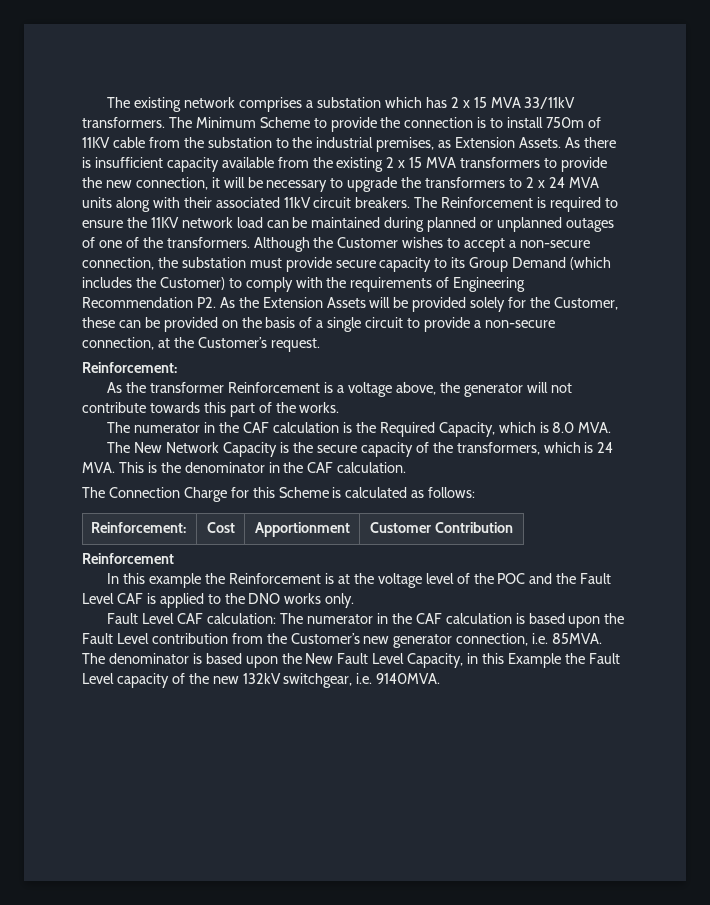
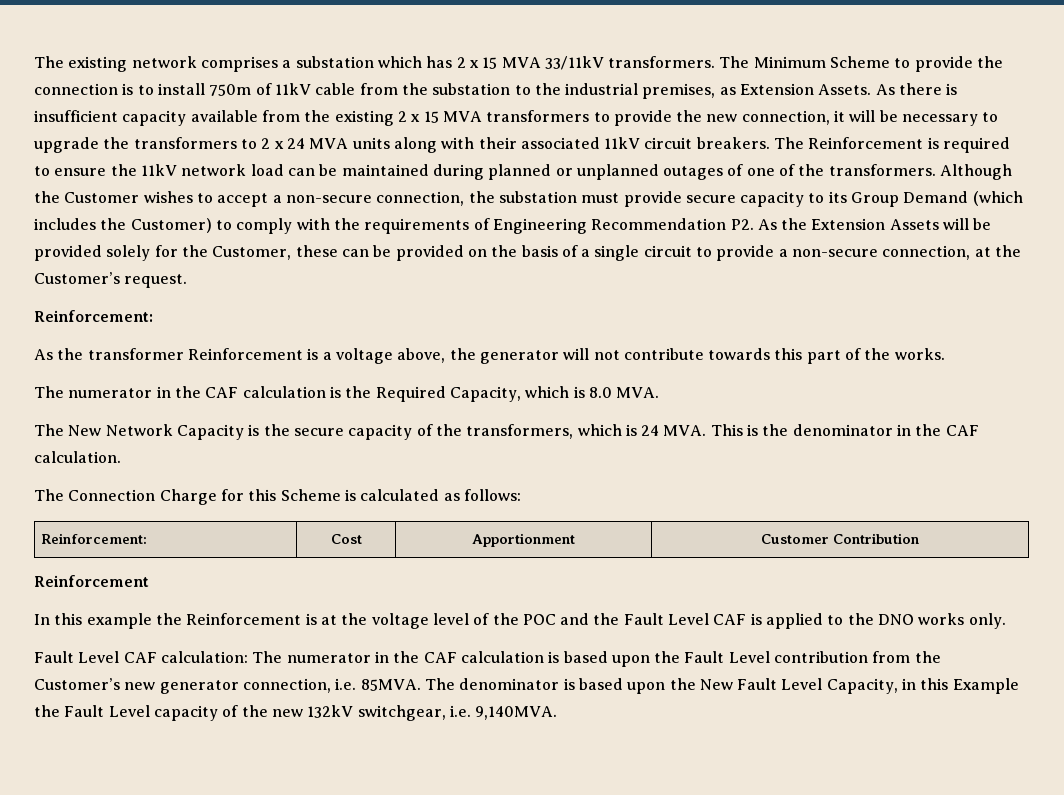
- The Minimum Scheme to provide the connection is to install 750m of 11KV cable from the substation to the industrial premises, as Extension Assets.
+ The Minimum Scheme to provide the connection is to install 750m of 11kV cable from the substation to the industrial premises, as Extension Assets.
- The Reinforcement is required to ensure the 11KV network load can be maintained during planned or unplanned outages of one of the transformers.
+ The Reinforcement is required to ensure the 11kV network load can be maintained during planned or unplanned outages of one of the transformers.
- The denominator is based upon the New Fault Level Capacity, in this Example the Fault Level capacity of the new 132kV switchgear, i.e. 9140MVA.
+ The denominator is based upon the New Fault Level Capacity, in this Example the Fault Level capacity of the new 132kV switchgear, i.e. 9,140MVA.

